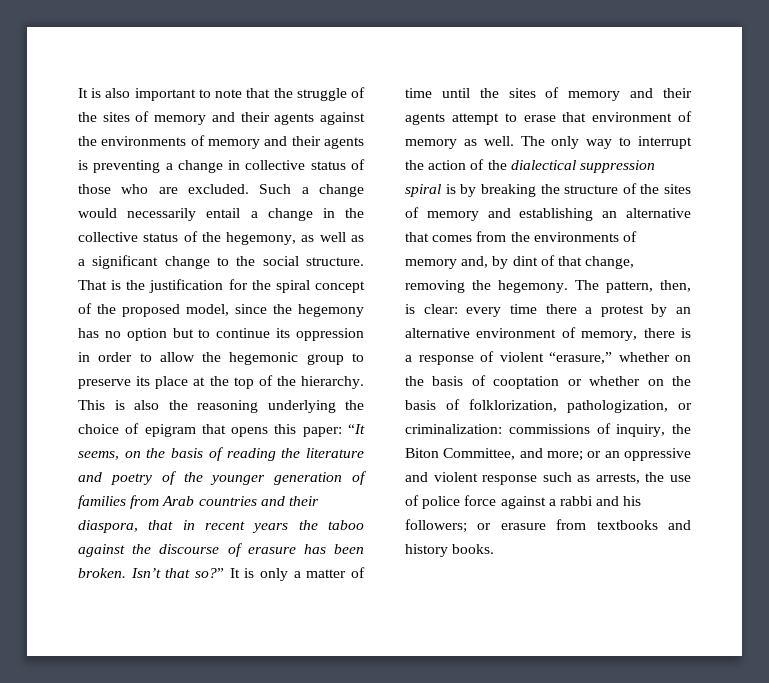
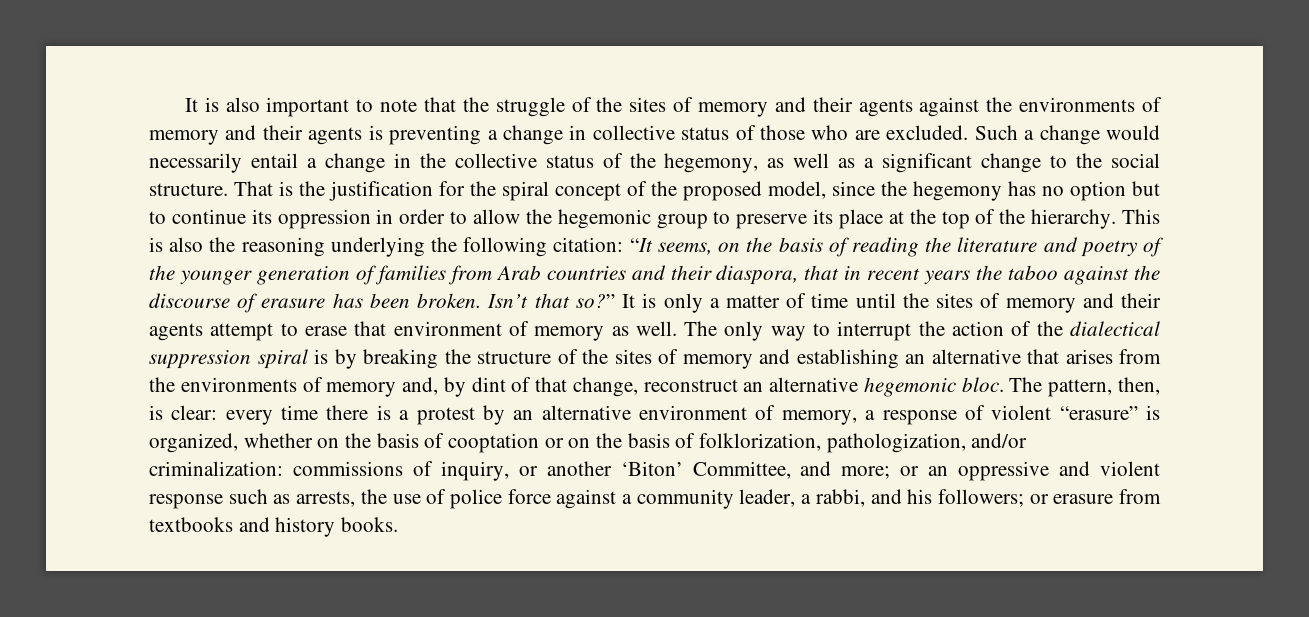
- This is also the reasoning underlying the choice of epigram that opens this paper: “It seems, on the basis of reading the literature and poetry of the younger generation of families from Arab countries and their diaspora, that in recent years the taboo against the discourse of erasure has been broken.
+ This is also the reasoning underlying the following citation: “It seems, on the basis of reading the literature and poetry of the younger generation of families from Arab countries and their diaspora, that in recent years the taboo against the discourse of erasure has been broken.
- The only way to interrupt the action of the dialectical suppression spiral is by breaking the structure of the sites of memory and establishing an alternative that comes from the environments of memory and, by dint of that change, removing the hegemony.
+ The only way to interrupt the action of the dialectical suppression spiral is by breaking the structure of the sites of memory and establishing an alternative that arises from the environments of memory and, by dint of that change, reconstruct an alternative hegemonic bloc.
- every time there a protest by an alternative environment of memory, there is a response of violent “erasure,” whether on the basis of cooptation or whether on the basis of folklorization, pathologization, or criminalization:
+ every time there is a protest by an alternative environment of memory, a response of violent “erasure” is organized, whether on the basis of cooptation or on the basis of folklorization, pathologization, and/or criminalization:
- commissions of inquiry, the Biton Committee, and more;
+ commissions of inquiry, or another ‘Biton’ Committee, and more;
- or an oppressive and violent response such as arrests, the use of police force against a rabbi and his followers;
+ or an oppressive and violent response such as arrests, the use of police force against a community leader, a rabbi, and his followers;

